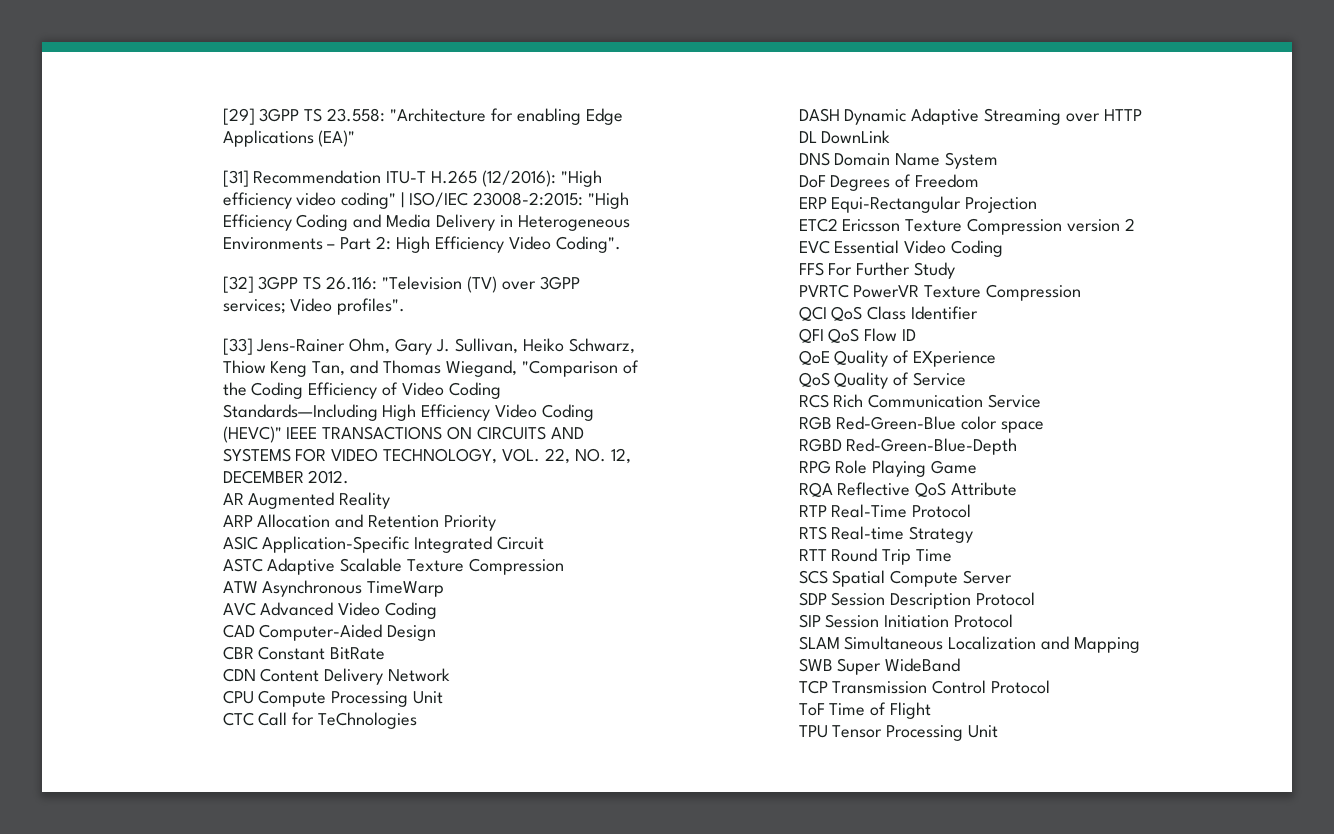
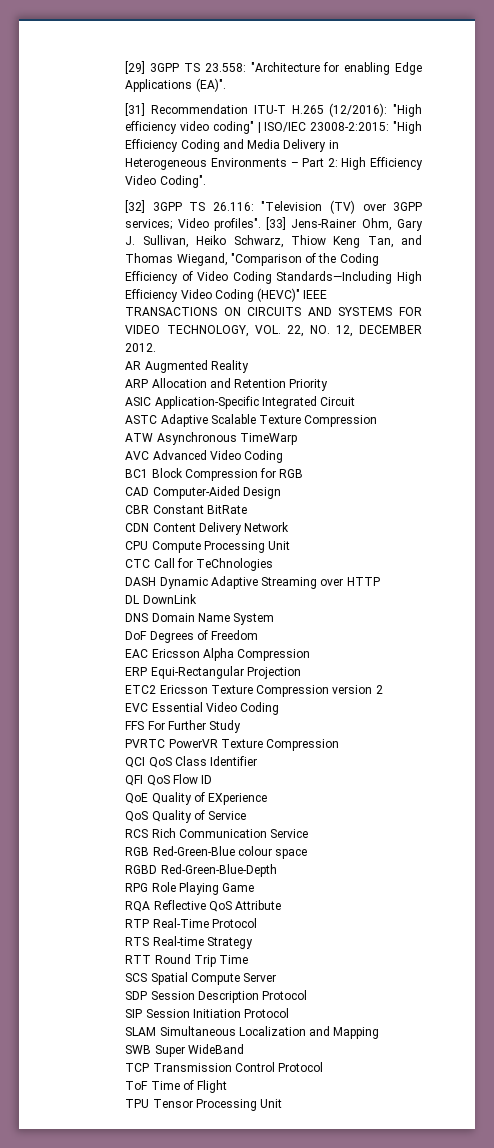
- [29] 3GPP TS 23.558: "Architecture for enabling Edge Applications (EA)"
+ [29] 3GPP TS 23.558: "Architecture for enabling Edge Applications (EA)".
- [32] 3GPP TS 26.116: "Television (TV) over 3GPP services; Video profiles".
- [33] Jens-Rainer Ohm, Gary J. Sullivan, Heiko Schwarz, Thiow Keng Tan, and Thomas Wiegand, "Comparison of the Coding Efficiency of Video Coding Standards—Including High Efficiency Video Coding (HEVC)" IEEE TRANSACTIONS ON CIRCUITS AND SYSTEMS FOR VIDEO TECHNOLOGY, VOL. 22, NO. 12, DECEMBER 2012.
+ [32] 3GPP TS 26.116: "Television (TV) over 3GPP services; Video profiles". [33] Jens-Rainer Ohm, Gary J. Sullivan, Heiko Schwarz, Thiow Keng Tan, and Thomas Wiegand, "Comparison of the Coding Efficiency of Video Coding Standards—Including High Efficiency Video Coding (HEVC)" IEEE TRANSACTIONS ON CIRCUITS AND SYSTEMS FOR VIDEO TECHNOLOGY, VOL. 22, NO. 12, DECEMBER 2012.
+ BC1 Block Compression for RGB
+ EAC Ericsson Alpha Compression
- RGB Red-Green-Blue color space
+ RGB Red-Green-Blue colour space

